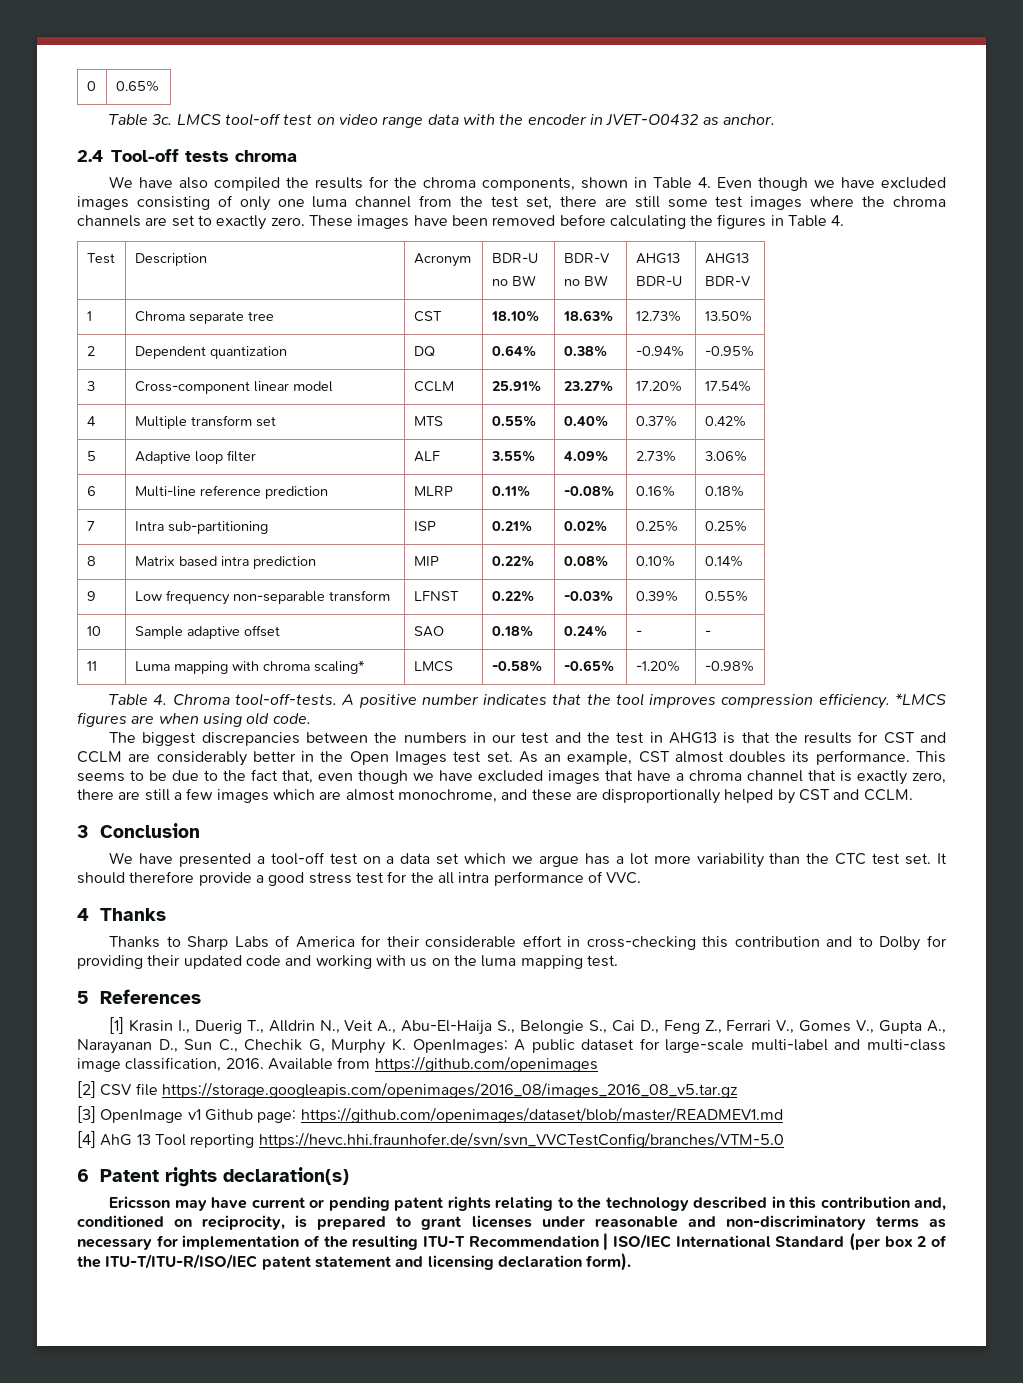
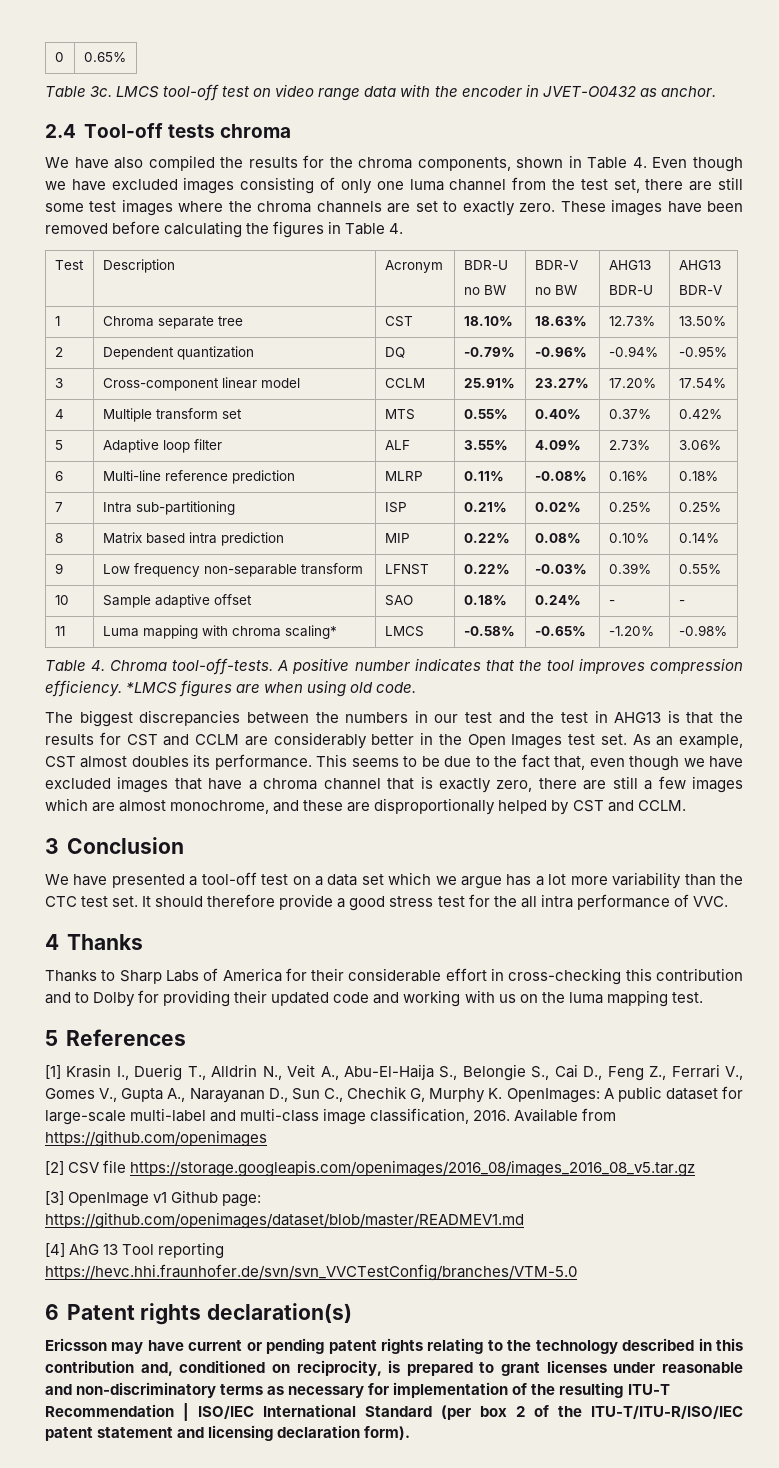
- 2 | Dependent quantization | DQ | 0.64% | 0.38% | -0.94% | -0.95%
+ 2 | Dependent quantization | DQ | -0.79% | -0.96% | -0.94% | -0.95%

